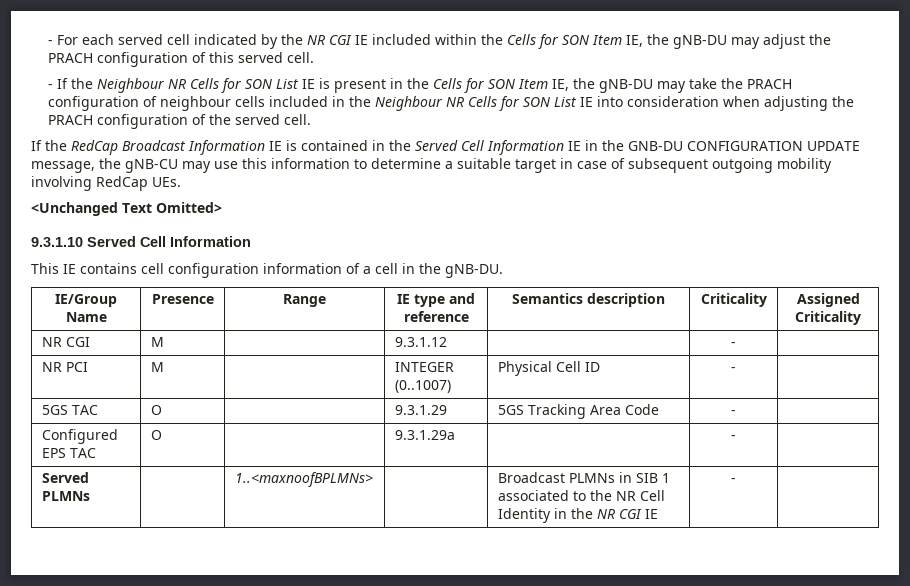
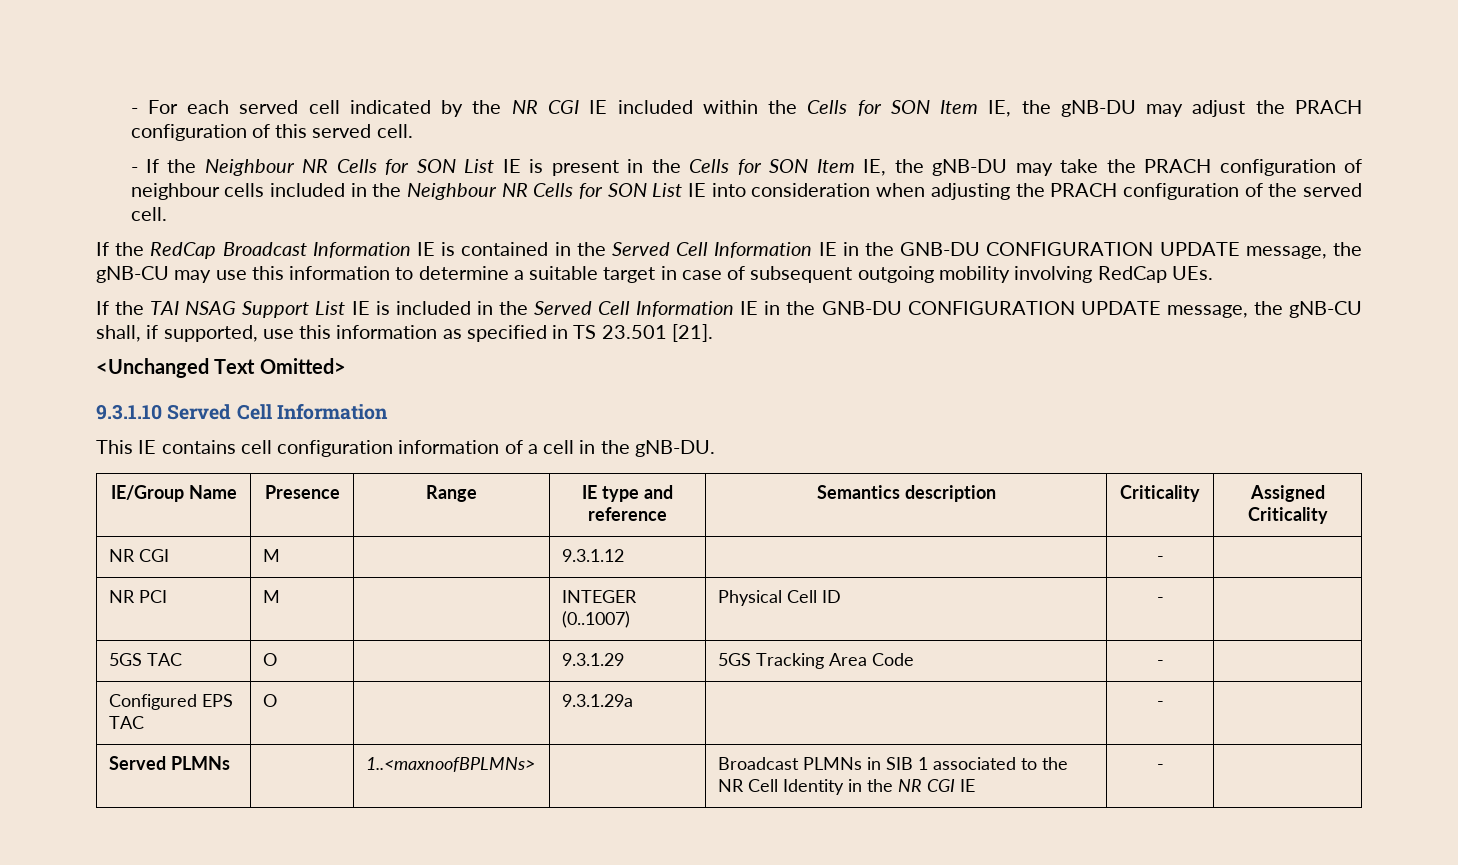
+ If the TAI NSAG Support List IE is included in the Served Cell Information IE in the GNB-DU CONFIGURATION UPDATE message, the gNB-CU shall, if supported, use this information as specified in TS 23.501 [21].

